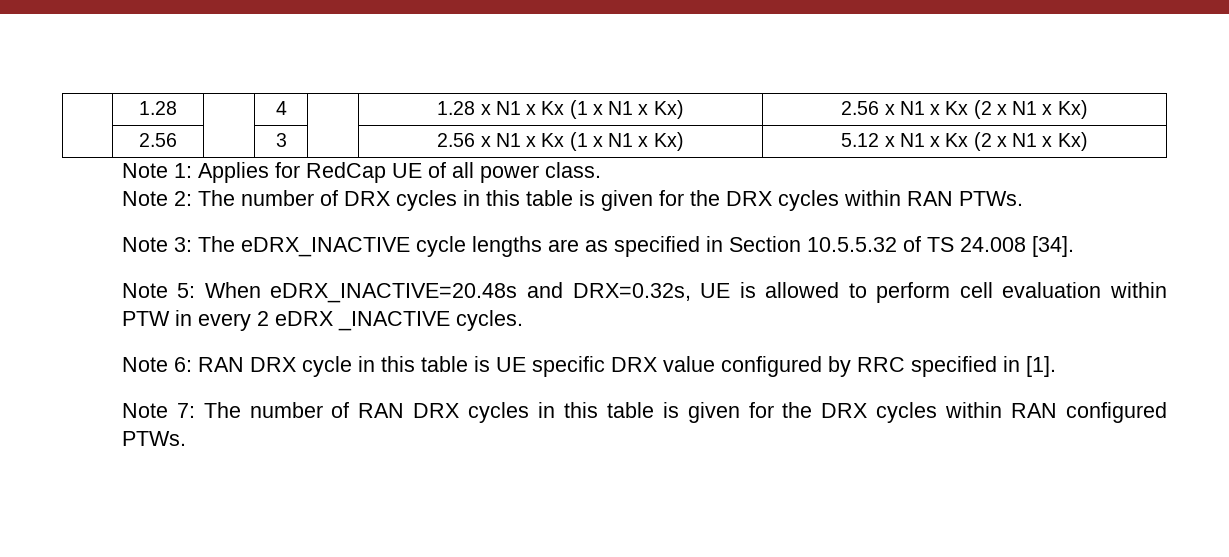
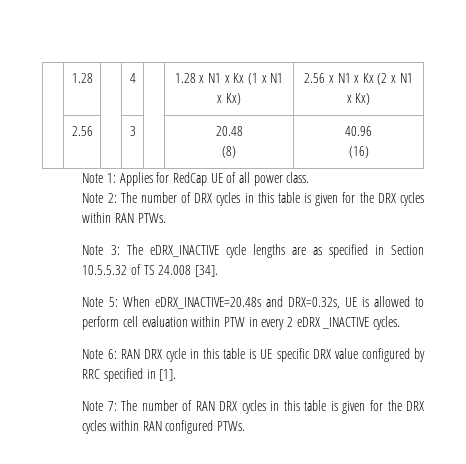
- | 2.56 | | 3 | | 2.56 x N1 x Kx (1 x N1 x Kx) | 5.12 x N1 x Kx (2 x N1 x Kx)
+ | 2.56 | | 3 | | 20.48
+ (8) | 40.96
+ (16)

